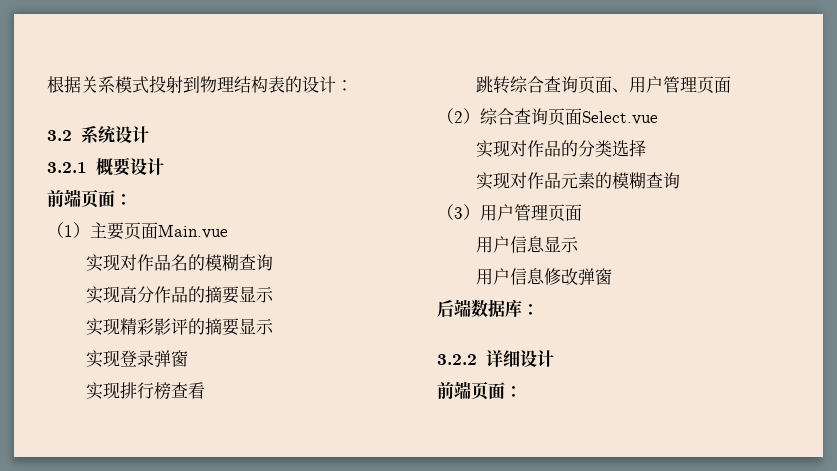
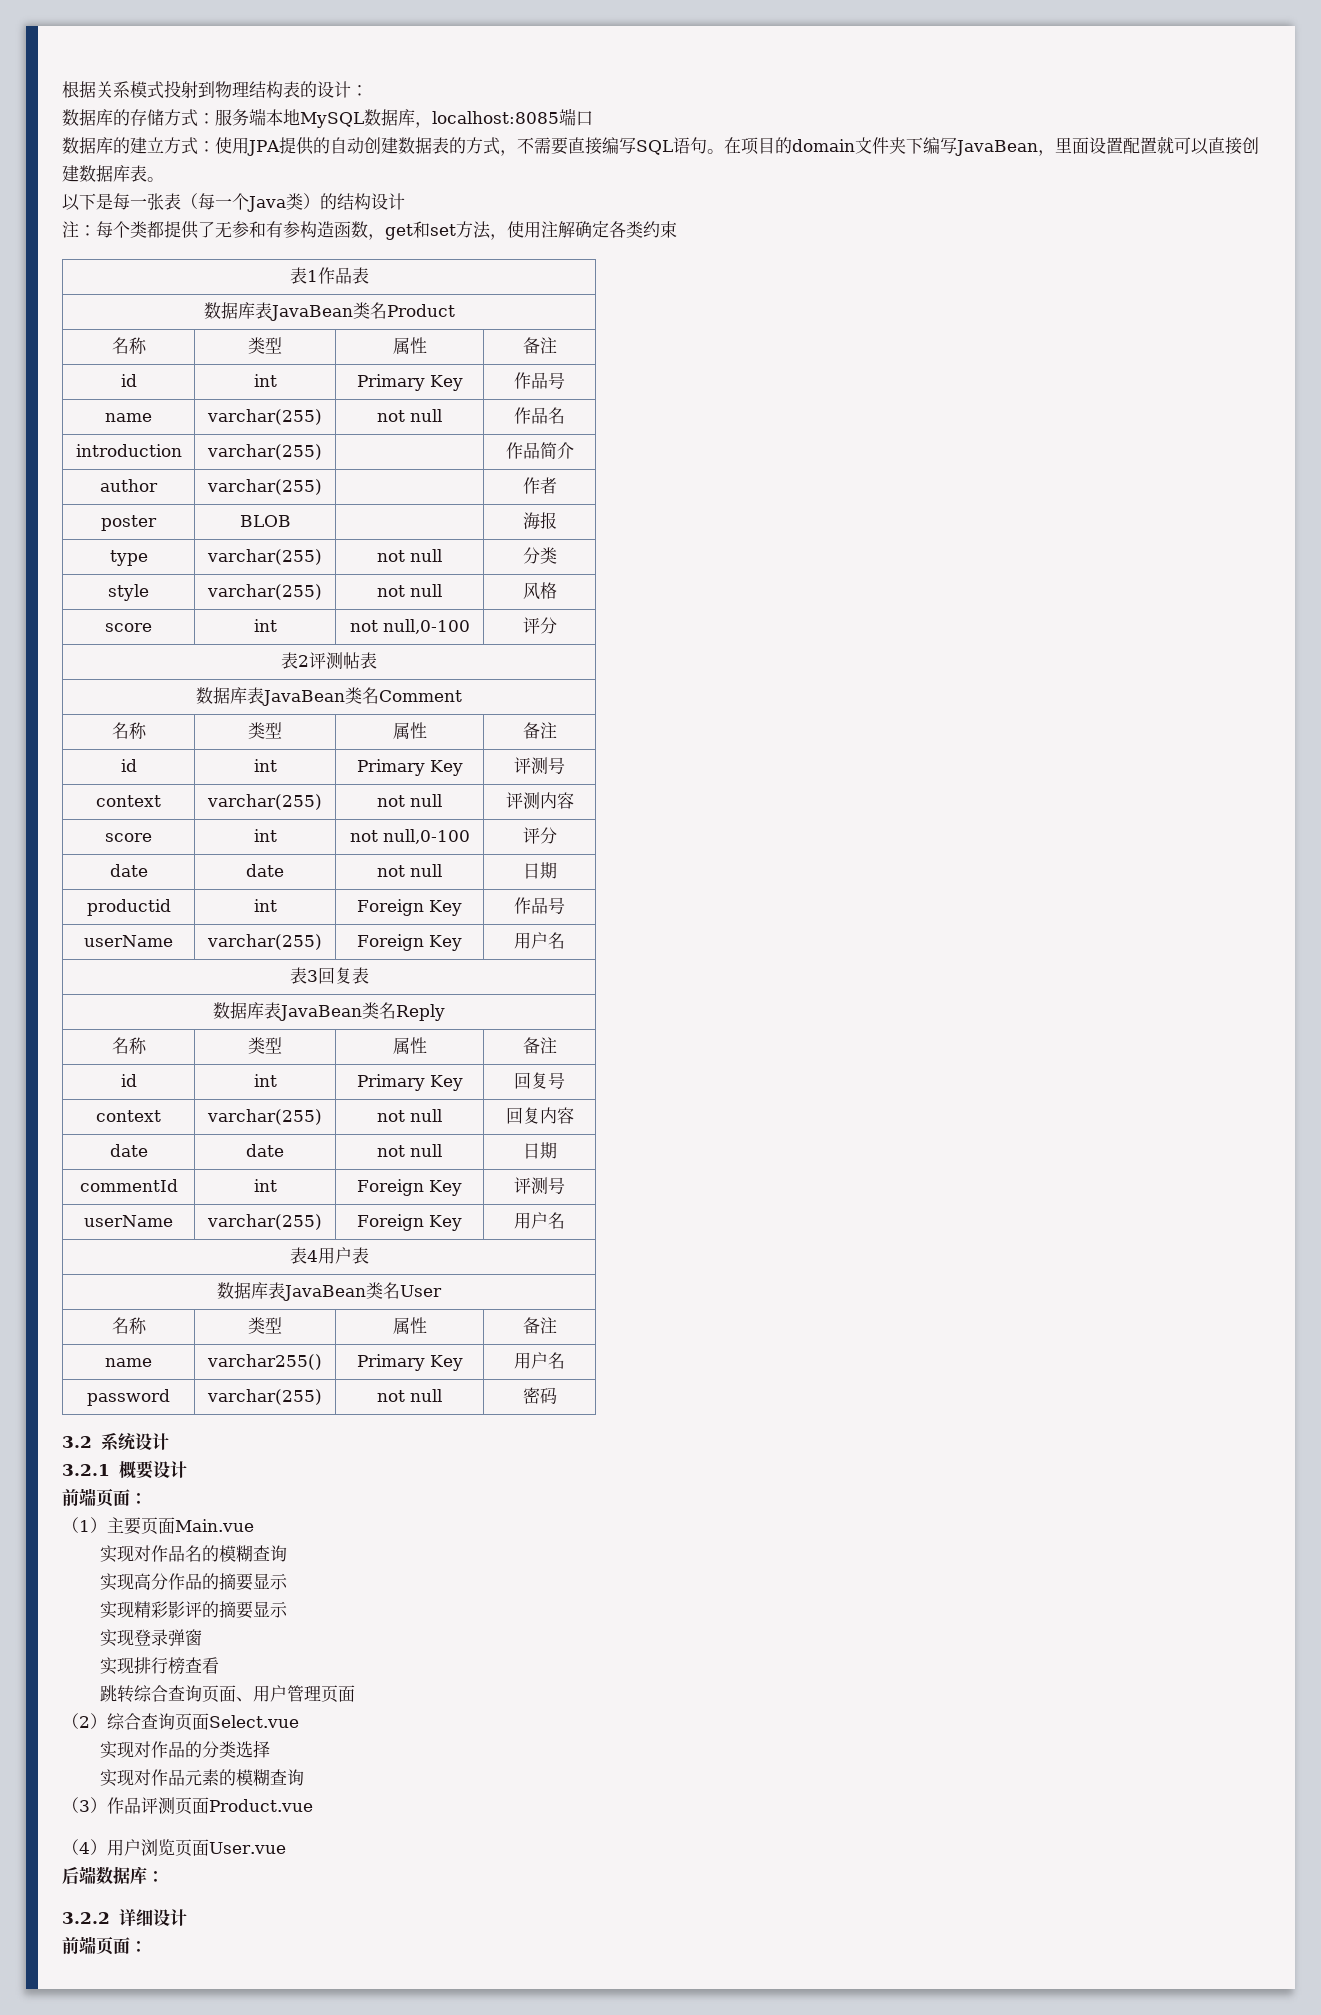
+ 数据库的存储方式：服务端本地MySQL数据库，localhost:8085端口
+ 数据库的建立方式：使用JPA提供的自动创建数据表的方式，不需要直接编写SQL语句。在项目的domain文件夹下编写JavaBean，里面设置配置就可以直接创建数据库表。
+ 以下是每一张表（每一个Java类）的结构设计
+ 注：每个类都提供了无参和有参构造函数，get和set方法，使用注解确定各类约束
+ 表1作品表
+ 数据库表JavaBean类名Product
+ 名称 | 类型 | 属性 | 备注
+ id | int | Primary Key | 作品号
+ name | varchar(255) | not null | 作品名
+ introduction | varchar(255) | | 作品简介
+ author | varchar(255) | | 作者
+ poster | BLOB | | 海报
+ type | varchar(255) | not null | 分类
+ style | varchar(255) | not null | 风格
+ score | int | not null,0-100 | 评分
+ 表2评测帖表
+ 数据库表JavaBean类名Comment
+ 名称 | 类型 | 属性 | 备注
+ id | int | Primary Key | 评测号
+ context | varchar(255) | not null | 评测内容
+ score | int | not null,0-100 | 评分
+ date | date | not null | 日期
+ productid | int | Foreign Key | 作品号
+ userName | varchar(255) | Foreign Key | 用户名
+ 表3回复表
+ 数据库表JavaBean类名Reply
+ 名称 | 类型 | 属性 | 备注
+ id | int | Primary Key | 回复号
+ context | varchar(255) | not null | 回复内容
+ date | date | not null | 日期
+ commentId | int | Foreign Key | 评测号
+ userName | varchar(255) | Foreign Key | 用户名
+ 表4用户表
+ 数据库表JavaBean类名User
+ 名称 | 类型 | 属性 | 备注
+ name | varchar255() | Primary Key | 用户名
+ password | varchar(255) | not null | 密码
- （3）用户管理页面
- 用户信息显示
- 用户信息修改弹窗
+ （3）作品评测页面Product.vue
+ （4）用户浏览页面User.vue

